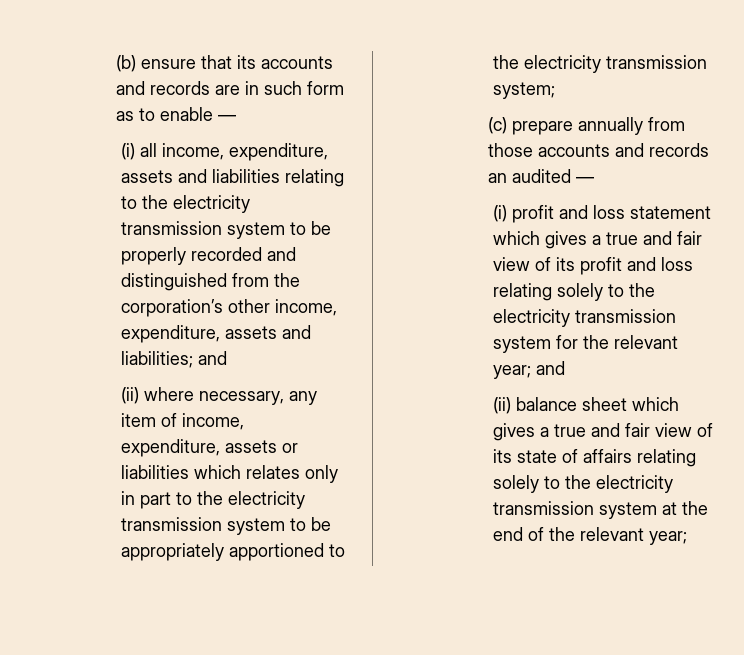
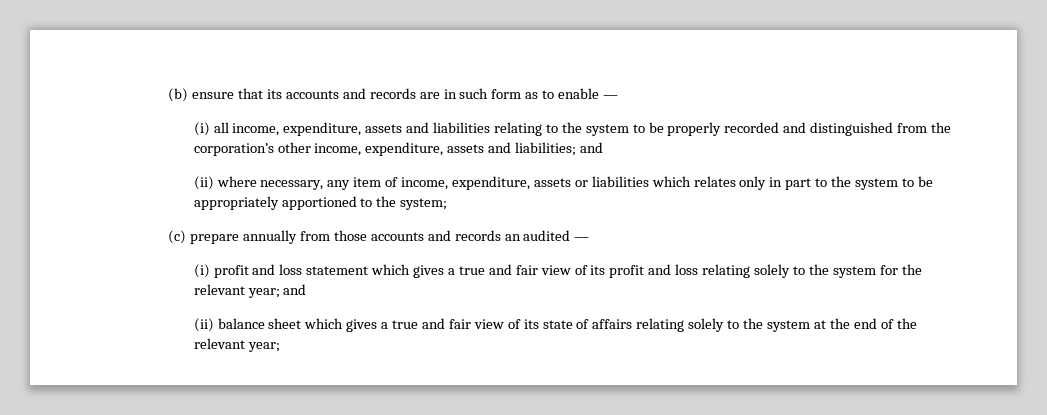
- (i) all income, expenditure, assets and liabilities relating to the electricity transmission system to be properly recorded and distinguished from the corporation’s other income, expenditure, assets and liabilities; and
+ (i) all income, expenditure, assets and liabilities relating to the system to be properly recorded and distinguished from the corporation’s other income, expenditure, assets and liabilities; and
- (ii) where necessary, any item of income, expenditure, assets or liabilities which relates only in part to the electricity transmission system to be appropriately apportioned to the electricity transmission system;
+ (ii) where necessary, any item of income, expenditure, assets or liabilities which relates only in part to the system to be appropriately apportioned to the system;
- (i) profit and loss statement which gives a true and fair view of its profit and loss relating solely to the electricity transmission system for the relevant year; and
+ (i) profit and loss statement which gives a true and fair view of its profit and loss relating solely to the system for the relevant year; and
- (ii) balance sheet which gives a true and fair view of its state of affairs relating solely to the electricity transmission system at the end of the relevant year;
+ (ii) balance sheet which gives a true and fair view of its state of affairs relating solely to the system at the end of the relevant year;

